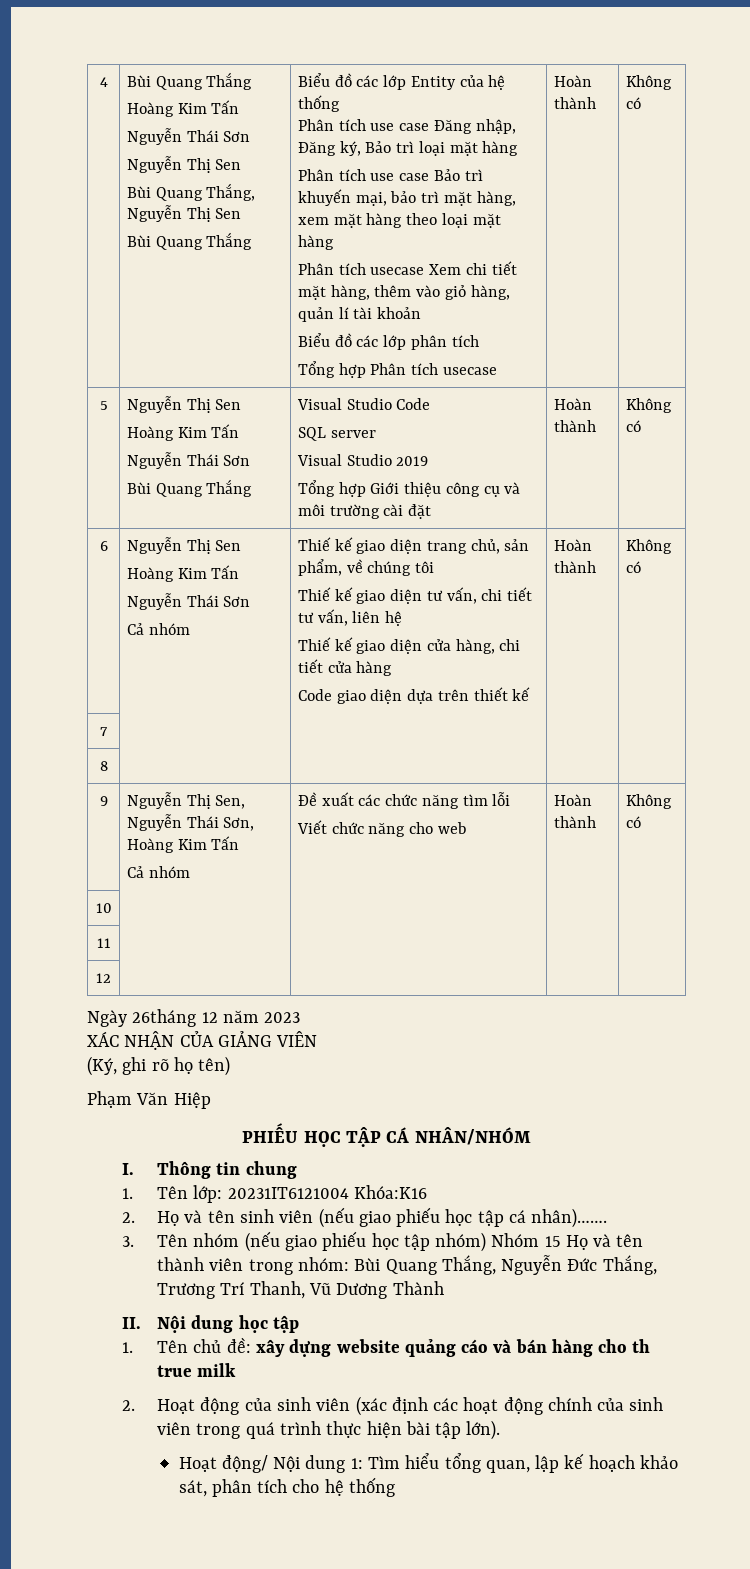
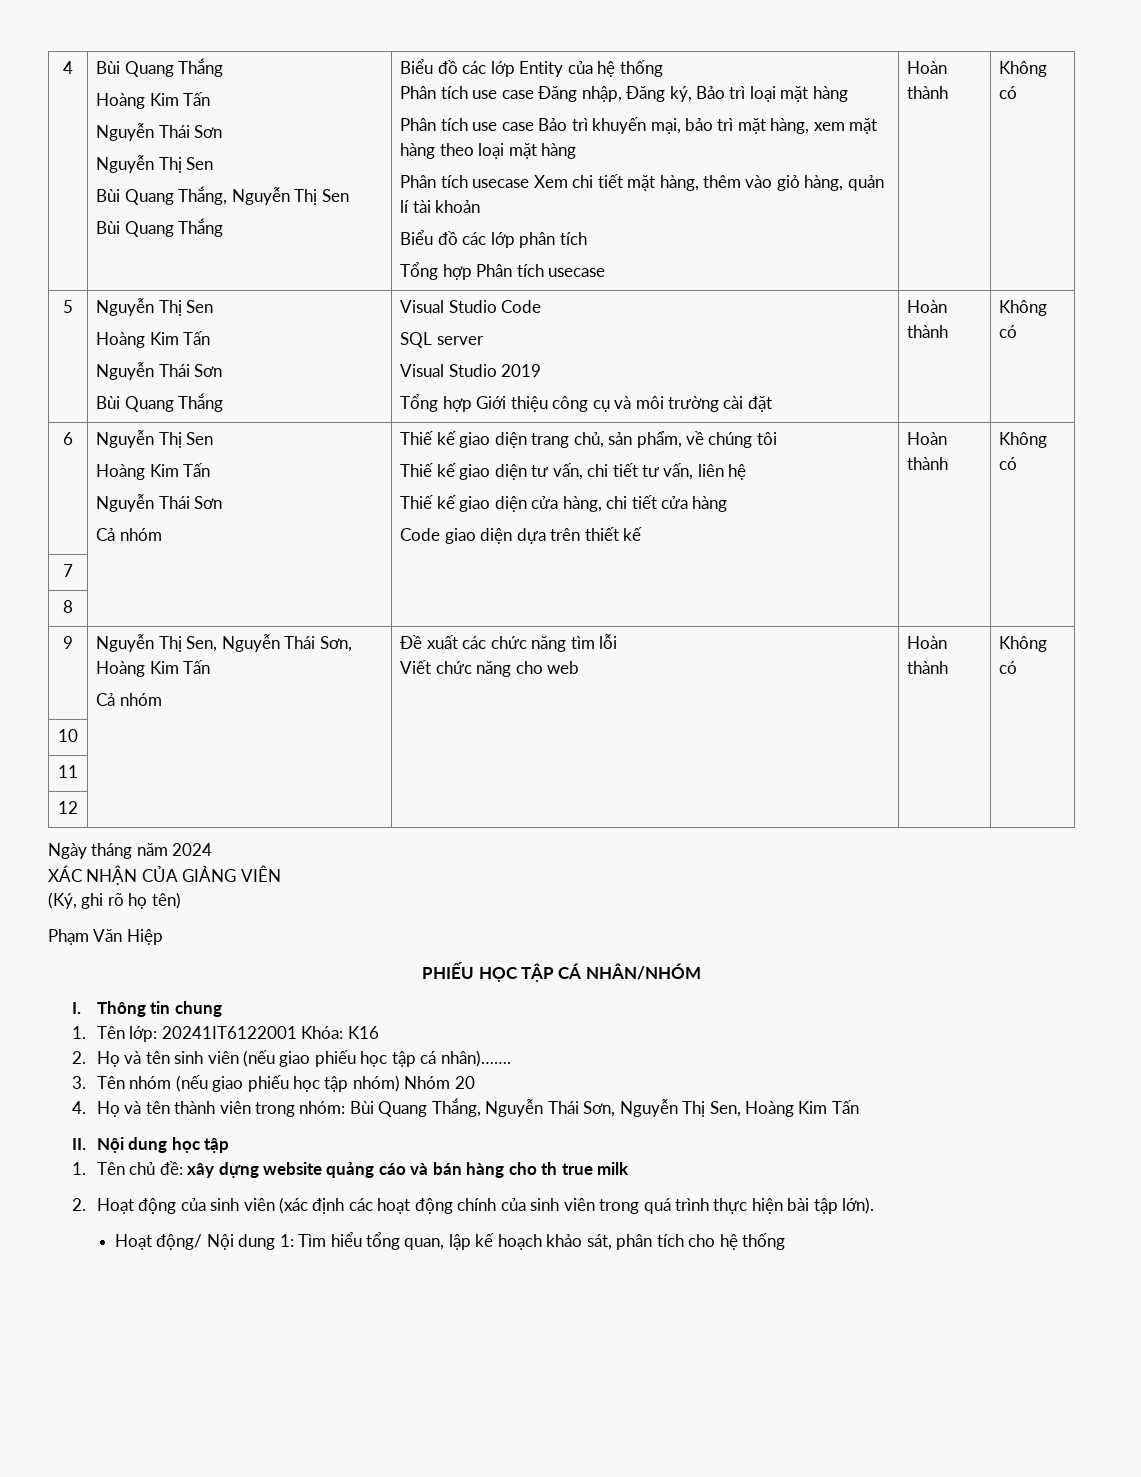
- Ngày 26tháng 12 năm 2023
+ Ngày tháng năm 2024
- 1. Tên lớp: 20231IT6121004 Khóa:K16
+ 1. Tên lớp: 20241IT6122001 Khóa: K16
- 3. Tên nhóm (nếu giao phiếu học tập nhóm) Nhóm 15 Họ và tên thành viên trong nhóm: Bùi Quang Thắng, Nguyễn Đức Thắng, Trương Trí Thanh, Vũ Dương Thành
+ 3. Tên nhóm (nếu giao phiếu học tập nhóm) Nhóm 20
+ 4. Họ và tên thành viên trong nhóm: Bùi Quang Thắng, Nguyễn Thái Sơn, Nguyễn Thị Sen, Hoàng Kim Tấn

